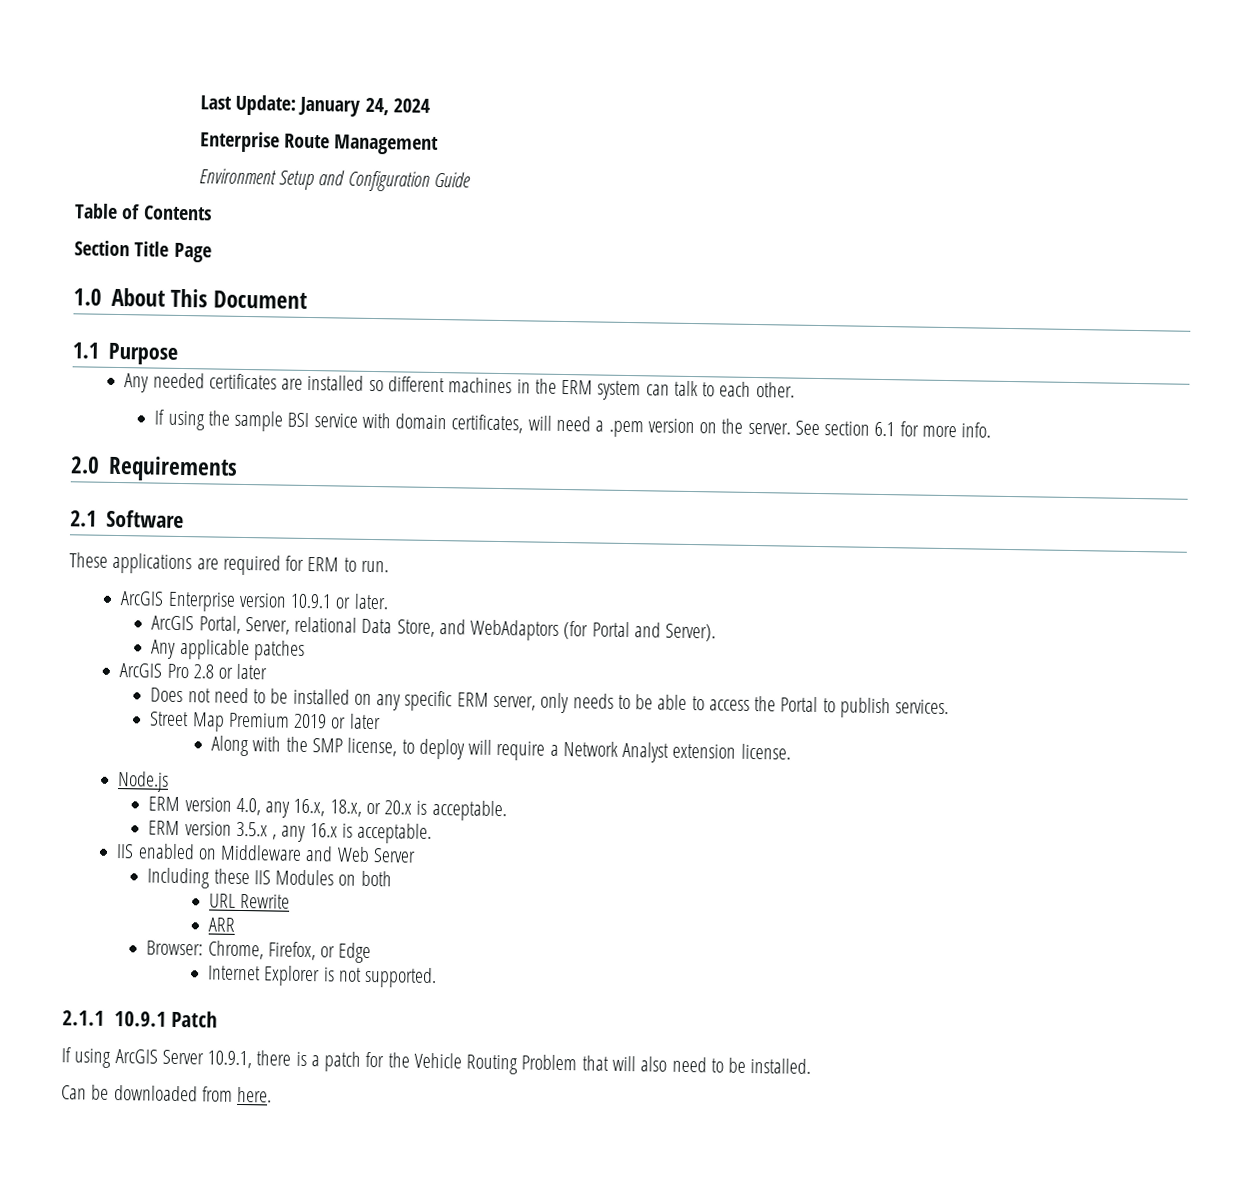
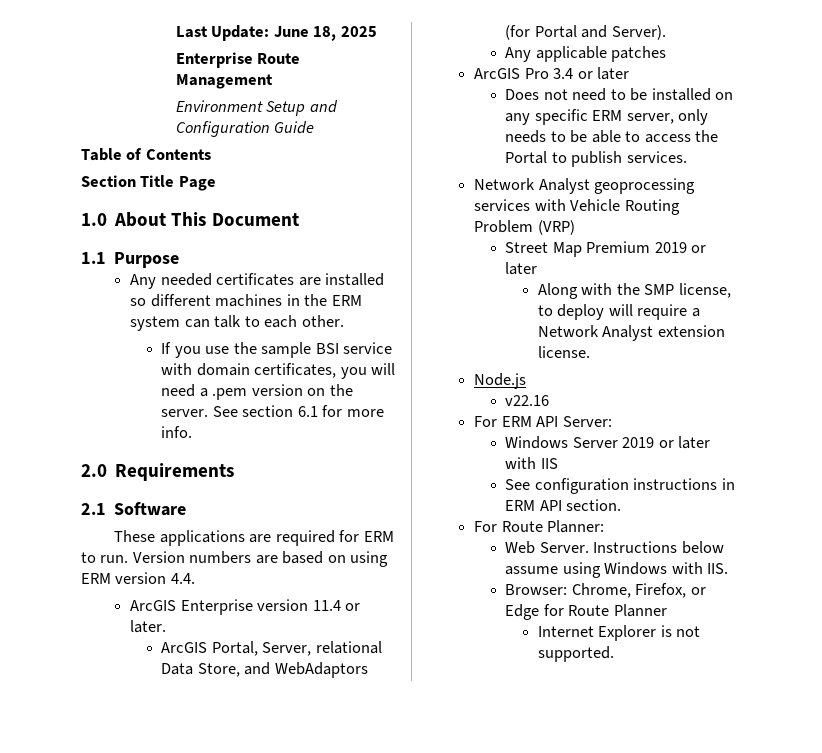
- Last Update: January 24, 2024
+ Last Update: June 18, 2025
- If using the sample BSI service with domain certificates, will need a .pem version on the server.
+ If you use the sample BSI service with domain certificates, you will need a .pem version on the server.
+ Version numbers are based on using ERM version 4.4.
- ArcGIS Enterprise version 10.9.1 or later.
+ ArcGIS Enterprise version 11.4 or later.
- ArcGIS Pro 2.8 or later
+ ArcGIS Pro 3.4 or later
+ Network Analyst geoprocessing services with Vehicle Routing Problem (VRP)
- ERM version 4.0, any 16.x, 18.x, or 20.x is acceptable.
- ERM version 3.5.x , any 16.x is acceptable.
- IIS enabled on Middleware and Web Server
- Including these IIS Modules on both
- URL Rewrite
- ARR
+ v22.16
+ For ERM API Server:
+ Windows Server 2019 or later with IIS
+ See configuration instructions in ERM API section.
+ For Route Planner:
+ Web Server. Instructions below assume using Windows with IIS.
- Browser: Chrome, Firefox, or Edge
+ Browser: Chrome, Firefox, or Edge for Route Planner
- 2.1.1 10.9.1 Patch
- If using ArcGIS Server 10.9.1, there is a patch for the Vehicle Routing Problem that will also need to be installed.
- Can be downloaded from here.

